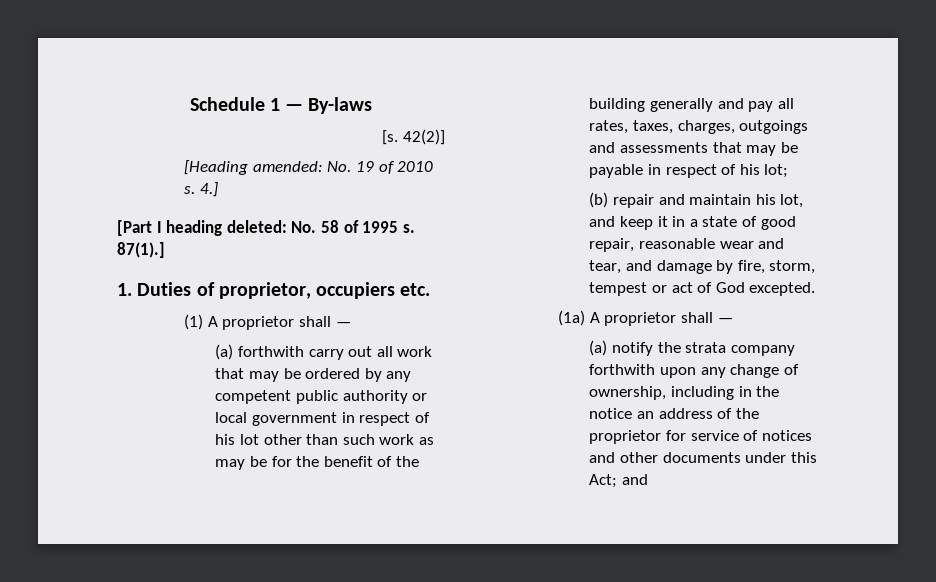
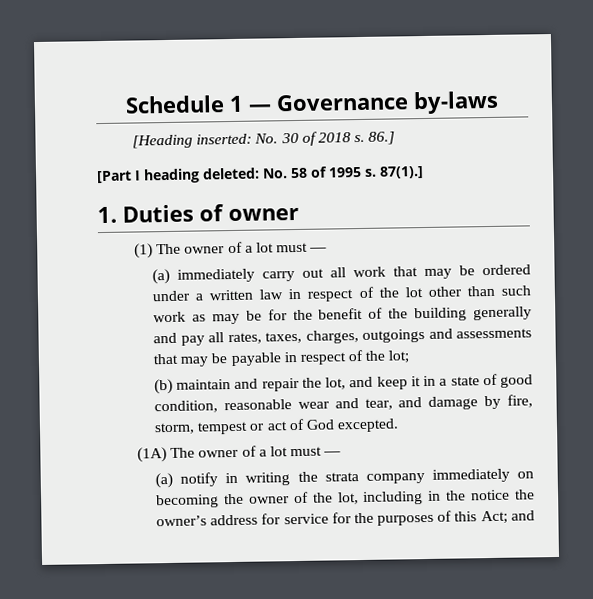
- Schedule 1 — By-laws
- [s. 42(2)]
- [Heading amended: No. 19 of 2010 s. 4.]
+ Schedule 1 — Governance by-laws
+ [Heading inserted: No. 30 of 2018 s. 86.]
- 1. Duties of proprietor, occupiers etc.
- (1) A proprietor shall —
- (a) forthwith carry out all work that may be ordered by any competent public authority or local government in respect of his lot other than such work as may be for the benefit of the building generally and pay all rates, taxes, charges, outgoings and assessments that may be payable in respect of his lot;
+ 1. Duties of owner
+ (1) The owner of a lot must —
+ (a) immediately carry out all work that may be ordered under a written law in respect of the lot other than such work as may be for the benefit of the building generally and pay all rates, taxes, charges, outgoings and assessments that may be payable in respect of the lot;
- (b) repair and maintain his lot, and keep it in a state of good repair, reasonable wear and tear, and damage by fire, storm, tempest or act of God excepted.
+ (b) maintain and repair the lot, and keep it in a state of good condition, reasonable wear and tear, and damage by fire, storm, tempest or act of God excepted.
- (1a) A proprietor shall —
+ (1A) The owner of a lot must —
- (a) notify the strata company forthwith upon any change of ownership, including in the notice an address of the proprietor for service of notices and other documents under this Act; and
+ (a) notify in writing the strata company immediately on becoming the owner of the lot, including in the notice the owner’s address for service for the purposes of this Act; and

